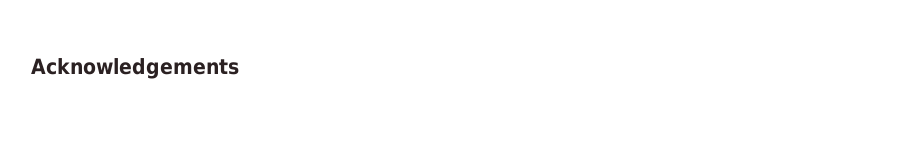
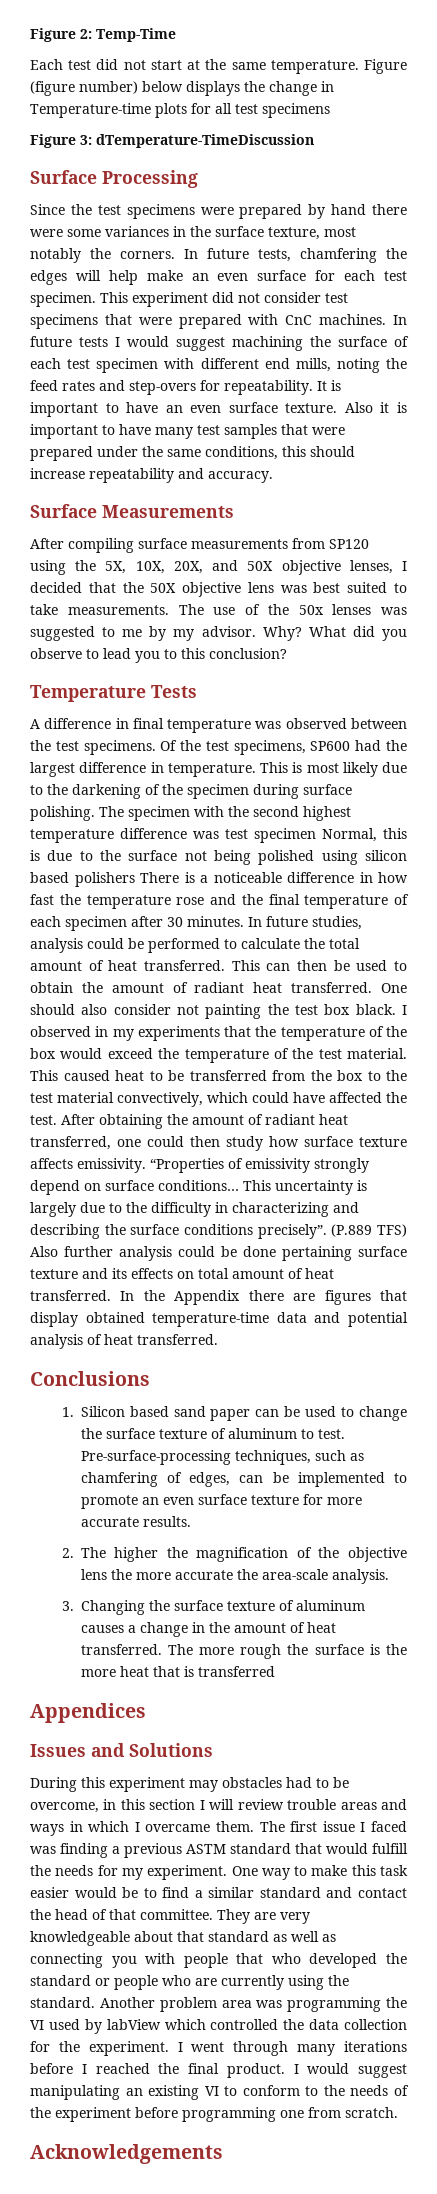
+ Figure 2: Temp-Time
+ Each test did not start at the same temperature. Figure (figure number) below displays the change in Temperature-time plots for all test specimens
+ Figure 3: dTemperature-TimeDiscussion
+ Surface Processing
+ Since the test specimens were prepared by hand there were some variances in the surface texture, most notably the corners. In future tests, chamfering the edges will help make an even surface for each test specimen. This experiment did not consider test specimens that were prepared with CnC machines. In future tests I would suggest machining the surface of each test specimen with different end mills, noting the feed rates and step-overs for repeatability. It is important to have an even surface texture. Also it is important to have many test samples that were prepared under the same conditions, this should increase repeatability and accuracy.
+ Surface Measurements
+ After compiling surface measurements from SP120 using the 5X, 10X, 20X, and 50X objective lenses, I decided that the 50X objective lens was best suited to take measurements. The use of the 50x lenses was suggested to me by my advisor. Why? What did you observe to lead you to this conclusion?
+ Temperature Tests
+ A difference in final temperature was observed between the test specimens. Of the test specimens, SP600 had the largest difference in temperature. This is most likely due to the darkening of the specimen during surface polishing. The specimen with the second highest temperature difference was test specimen Normal, this is due to the surface not being polished using silicon based polishers There is a noticeable difference in how fast the temperature rose and the final temperature of each specimen after 30 minutes. In future studies, analysis could be performed to calculate the total amount of heat transferred. This can then be used to obtain the amount of radiant heat transferred. One should also consider not painting the test box black. I observed in my experiments that the temperature of the box would exceed the temperature of the test material. This caused heat to be transferred from the box to the test material convectively, which could have affected the test. After obtaining the amount of radiant heat transferred, one could then study how surface texture affects emissivity. “Properties of emissivity strongly depend on surface conditions… This uncertainty is largely due to the difficulty in characterizing and describing the surface conditions precisely”. (P.889 TFS) Also further analysis could be done pertaining surface texture and its effects on total amount of heat transferred. In the Appendix there are figures that display obtained temperature-time data and potential analysis of heat transferred.
+ Conclusions
+ 1. Silicon based sand paper can be used to change the surface texture of aluminum to test. Pre-surface-processing techniques, such as chamfering of edges, can be implemented to promote an even surface texture for more accurate results.
+ 2. The higher the magnification of the objective lens the more accurate the area-scale analysis.
+ 3. Changing the surface texture of aluminum causes a change in the amount of heat transferred. The more rough the surface is the more heat that is transferred
+ Appendices
+ Issues and Solutions
+ During this experiment may obstacles had to be overcome, in this section I will review trouble areas and ways in which I overcame them. The first issue I faced was finding a previous ASTM standard that would fulfill the needs for my experiment. One way to make this task easier would be to find a similar standard and contact the head of that committee. They are very knowledgeable about that standard as well as connecting you with people that who developed the standard or people who are currently using the standard. Another problem area was programming the VI used by labView which controlled the data collection for the experiment. I went through many iterations before I reached the final product. I would suggest manipulating an existing VI to conform to the needs of the experiment before programming one from scratch.

